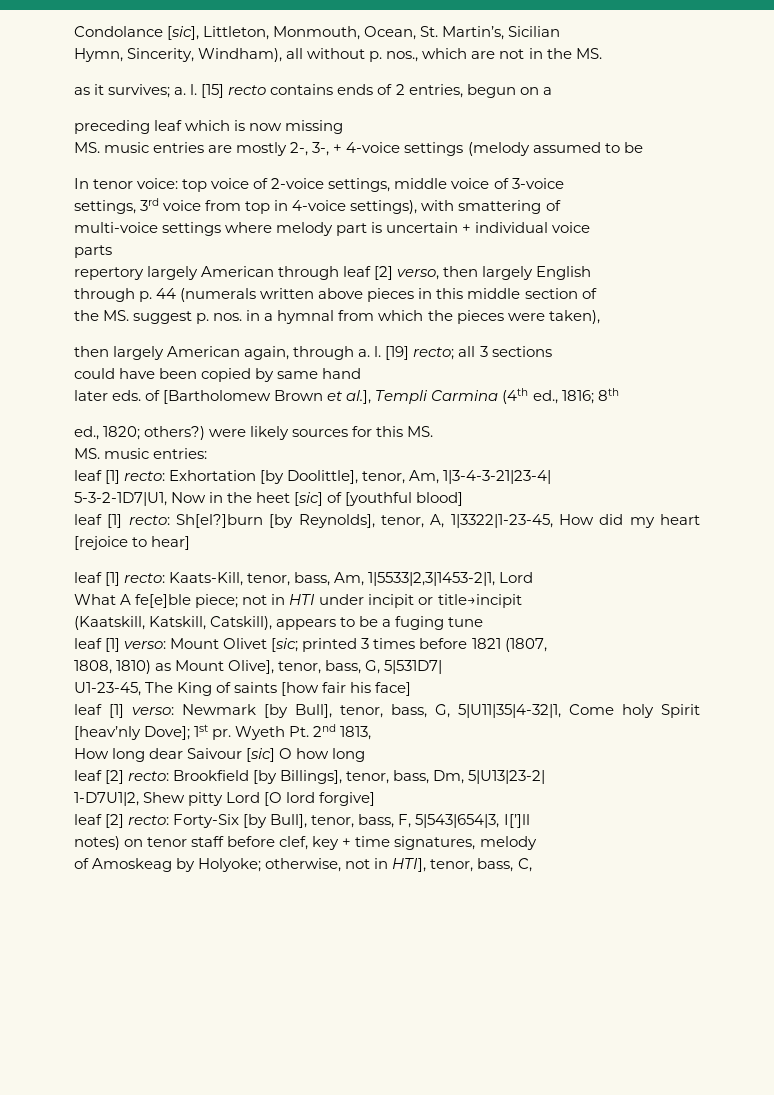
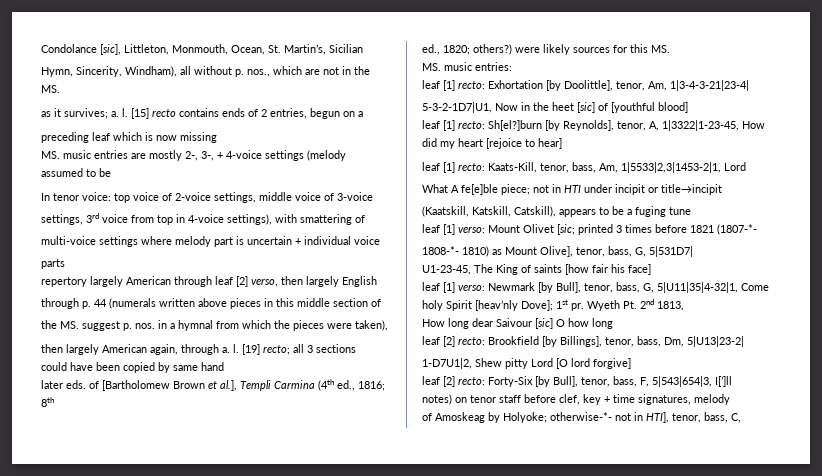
- leaf [1] verso: Mount Olivet [sic; printed 3 times before 1821 (1807,
- 1808, 1810) as Mount Olive], tenor, bass, G, 5|531D7|
+ leaf [1] verso: Mount Olivet [sic; printed 3 times before 1821 (1807-*-
+ 1808-*- 1810) as Mount Olive], tenor, bass, G, 5|531D7|
- of Amoskeag by Holyoke; otherwise, not in HTI], tenor, bass, C,
+ of Amoskeag by Holyoke; otherwise-*- not in HTI], tenor, bass, C,

